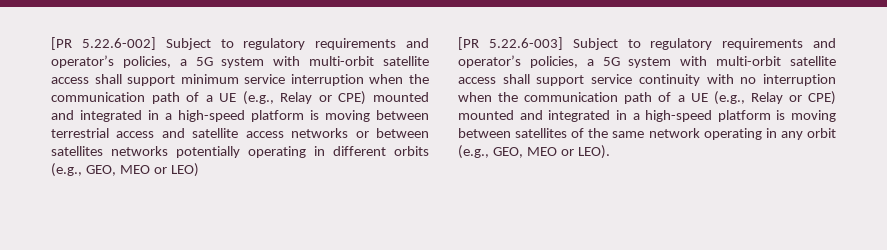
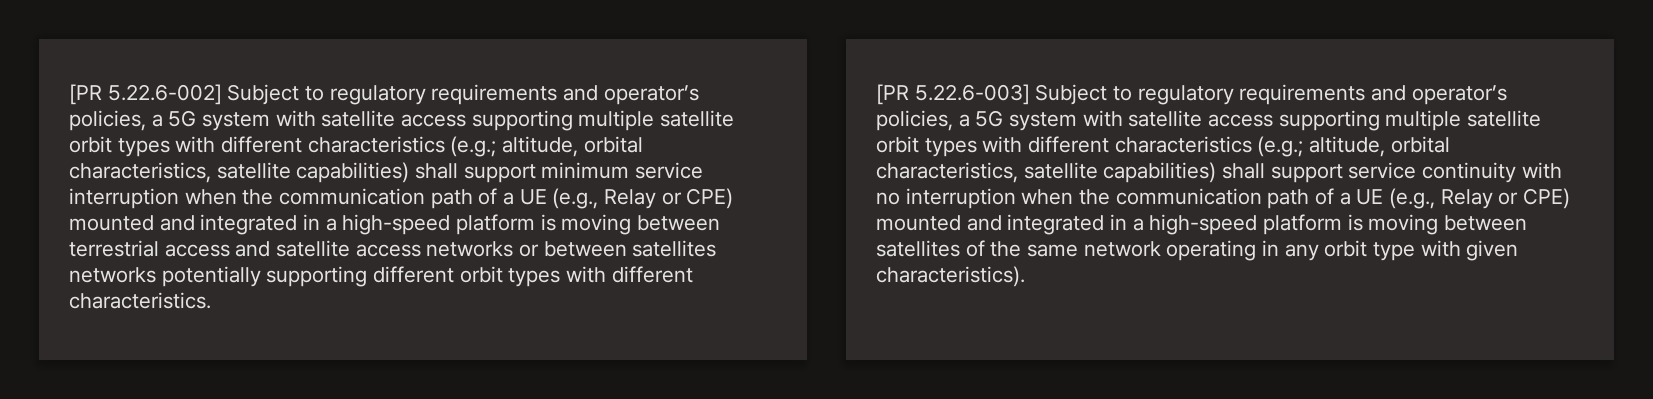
- [PR 5.22.6-002] Subject to regulatory requirements and operator’s policies, a 5G system with multi-orbit satellite access shall support minimum service interruption when the communication path of a UE (e.g., Relay or CPE) mounted and integrated in a high-speed platform is moving between terrestrial access and satellite access networks or between satellites networks potentially operating in different orbits (e.g., GEO, MEO or LEO)
+ [PR 5.22.6-002] Subject to regulatory requirements and operator’s policies, a 5G system with satellite access supporting multiple satellite orbit types with different characteristics (e.g.; altitude, orbital characteristics, satellite capabilities) shall support minimum service interruption when the communication path of a UE (e.g., Relay or CPE) mounted and integrated in a high-speed platform is moving between terrestrial access and satellite access networks or between satellites networks potentially supporting different orbit types with different characteristics.
- [PR 5.22.6-003] Subject to regulatory requirements and operator’s policies, a 5G system with multi-orbit satellite access shall support service continuity with no interruption when the communication path of a UE (e.g., Relay or CPE) mounted and integrated in a high-speed platform is moving between satellites of the same network operating in any orbit (e.g., GEO, MEO or LEO).
+ [PR 5.22.6-003] Subject to regulatory requirements and operator’s policies, a 5G system with satellite access supporting multiple satellite orbit types with different characteristics (e.g.; altitude, orbital characteristics, satellite capabilities) shall support service continuity with no interruption when the communication path of a UE (e.g., Relay or CPE) mounted and integrated in a high-speed platform is moving between satellites of the same network operating in any orbit type with given characteristics).

